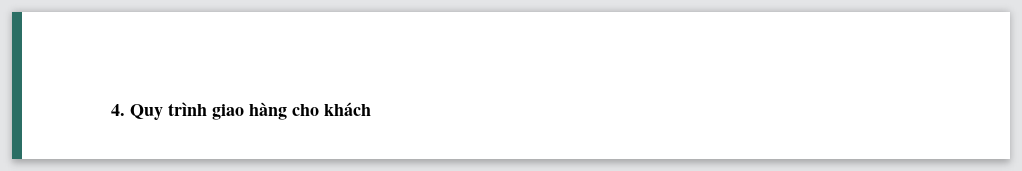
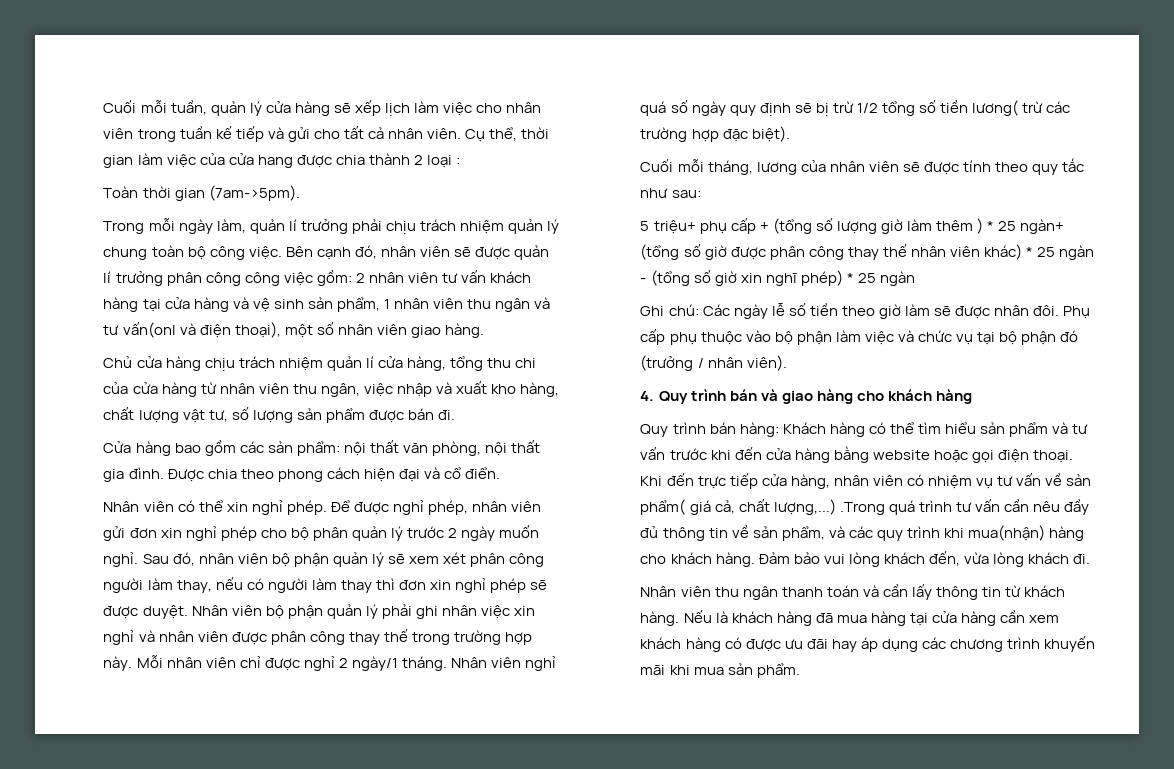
+ Cuối mỗi tuần, quản lý cửa hàng sẽ xếp lịch làm việc cho nhân viên trong tuần kế tiếp và gửi cho tất cả nhân viên. Cụ thể, thời gian làm việc của cửa hang được chia thành 2 loại :
+ Toàn thời gian (7am->5pm).
+ Trong mỗi ngày làm, quản lí trưởng phải chịu trách nhiệm quản lý chung toàn bộ công việc. Bên cạnh đó, nhân viên sẽ được quản lí trưởng phân công công việc gồm: 2 nhân viên tư vấn khách hàng tại cửa hàng và vệ sinh sản phẩm, 1 nhân viên thu ngân và tư vấn(onl và điện thoại), một số nhân viên giao hàng.
+ Chủ cửa hàng chịu trách nhiệm quản lí cửa hàng, tổng thu chi của cửa hàng từ nhân viên thu ngân, việc nhập và xuất kho hàng, chất lượng vật tư, số lượng sản phẩm được bán đi.
+ Cửa hàng bao gồm các sản phẩm: nội thất văn phòng, nội thất gia đình. Được chia theo phong cách hiện đại và cổ điển.
+ Nhân viên có thể xin nghỉ phép. Để được nghỉ phép, nhân viên gửi đơn xin nghỉ phép cho bộ phân quản lý trước 2 ngày muốn nghỉ. Sau đó, nhân viên bộ phận quản lý sẽ xem xét phân công người làm thay, nếu có người làm thay thì đơn xin nghỉ phép sẽ được duyệt. Nhân viên bộ phận quản lý phải ghi nhân việc xin nghỉ và nhân viên được phân công thay thế trong trường hợp này. Mỗi nhân viên chỉ được nghỉ 2 ngày/1 tháng. Nhân viên nghỉ quá số ngày quy định sẽ bị trừ 1/2 tổng số tiền lương( trừ các trường hợp đặc biệt).
+ Cuối mỗi tháng, lương của nhân viên sẽ được tính theo quy tắc như sau:
+ 5 triệu+ phụ cấp + (tổng số lượng giờ làm thêm ) * 25 ngàn+ (tổng số giờ được phân công thay thế nhân viên khác) * 25 ngàn - (tổng số giờ xin nghĩ phép) * 25 ngàn
+ Ghi chú: Các ngày lễ số tiền theo giờ làm sẽ được nhân đôi. Phụ cấp phụ thuộc vào bộ phận làm việc và chức vụ tại bộ phận đó (trưởng / nhân viên).
- 4. Quy trình giao hàng cho khách
+ 4. Quy trình bán và giao hàng cho khách hàng
+ Quy trình bán hàng: Khách hàng có thể tìm hiểu sản phẩm và tư vấn trước khi đến cửa hàng bằng website hoặc gọi điện thoại. Khi đến trực tiếp cửa hàng, nhân viên có nhiệm vụ tư vấn về sản phẩm( giá cả, chất lượng,...) .Trong quá trình tư vấn cần nêu đầy đủ thông tin về sản phẩm, và các quy trình khi mua(nhận) hàng cho khách hàng. Đảm bảo vui lòng khách đến, vừa lòng khách đi.
+ Nhân viên thu ngân thanh toán và cần lấy thông tin từ khách hàng. Nếu là khách hàng đã mua hàng tại cửa hàng cần xem khách hàng có được ưu đãi hay áp dụng các chương trình khuyến mãi khi mua sản phẩm.

